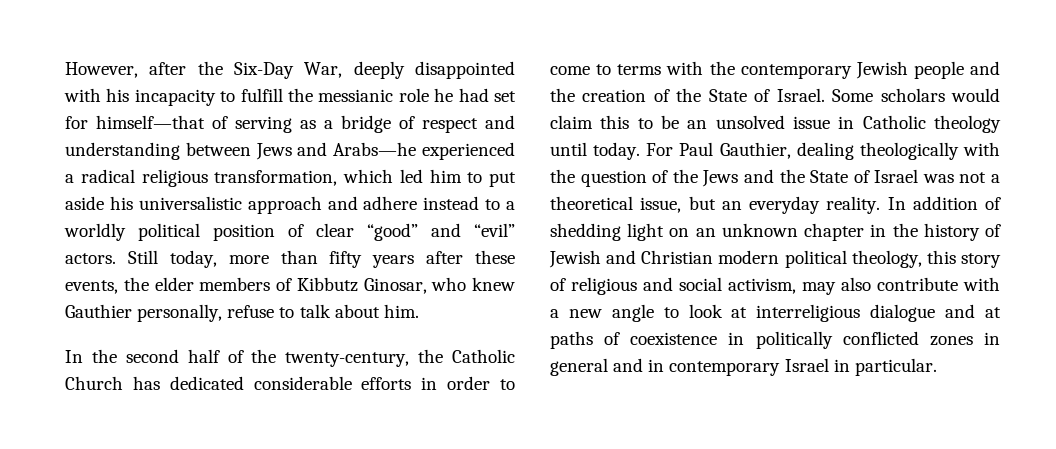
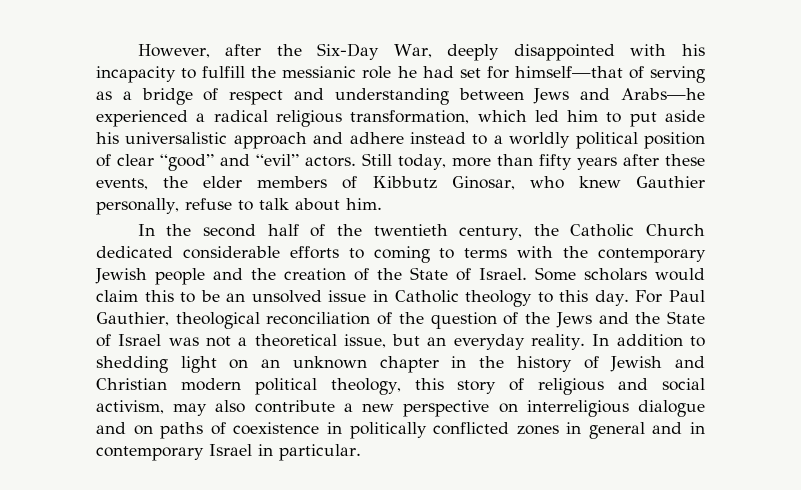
- In the second half of the twenty-century, the Catholic Church has dedicated considerable efforts in order to come to terms with the contemporary Jewish people and the creation of the State of Israel.
+ In the second half of the twentieth century, the Catholic Church dedicated considerable efforts to coming to terms with the contemporary Jewish people and the creation of the State of Israel.
- Some scholars would claim this to be an unsolved issue in Catholic theology until today. For Paul Gauthier, dealing theologically with the question of the Jews and the State of Israel was not a theoretical issue, but an everyday reality.
+ Some scholars would claim this to be an unsolved issue in Catholic theology to this day. For Paul Gauthier, theological reconciliation of the question of the Jews and the State of Israel was not a theoretical issue, but an everyday reality.
- In addition of shedding light on an unknown chapter in the history of Jewish and Christian modern political theology, this story of religious and social activism, may also contribute with a new angle to look at interreligious dialogue and at paths of coexistence in politically conflicted zones in general and in contemporary Israel in particular.
+ In addition to shedding light on an unknown chapter in the history of Jewish and Christian modern political theology, this story of religious and social activism, may also contribute a new perspective on interreligious dialogue and on paths of coexistence in politically conflicted zones in general and in contemporary Israel in particular.

